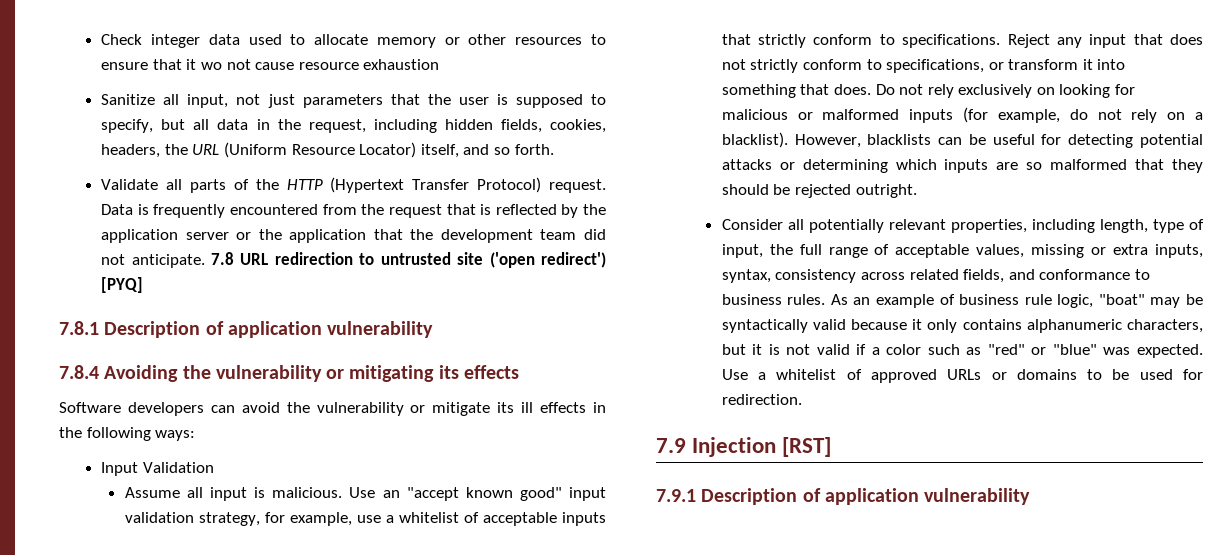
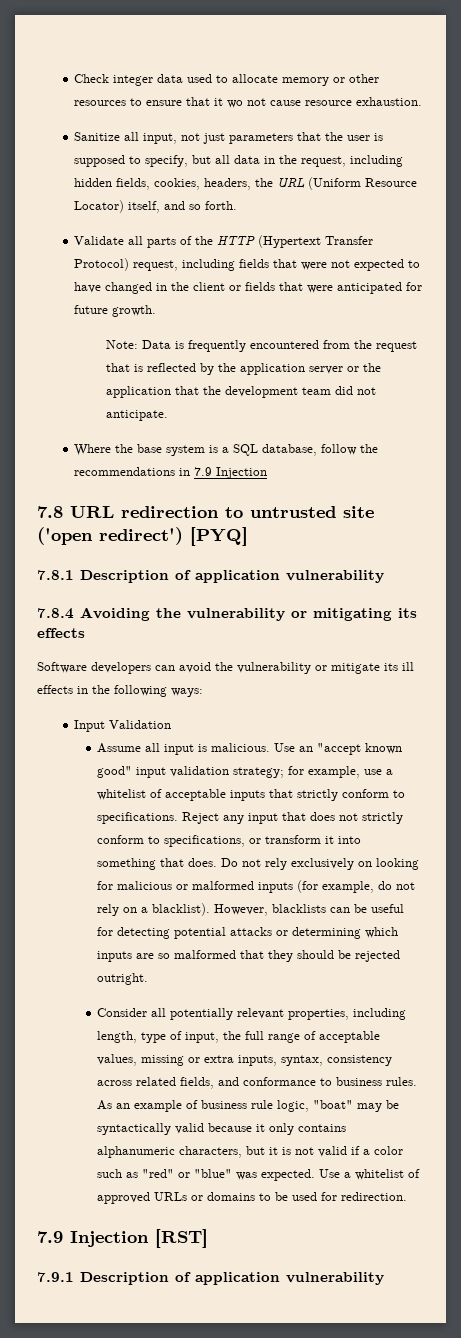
- Check integer data used to allocate memory or other resources to ensure that it wo not cause resource exhaustion
+ Check integer data used to allocate memory or other resources to ensure that it wo not cause resource exhaustion.
- Validate all parts of the HTTP (Hypertext Transfer Protocol) request. Data is frequently encountered from the request that is reflected by the application server or the application that the development team did not anticipate. 7.8 URL redirection to untrusted site ('open redirect') [PYQ]
+ Validate all parts of the HTTP (Hypertext Transfer Protocol) request, including fields that were not expected to have changed in the client or fields that were anticipated for future growth.
+ Note: Data is frequently encountered from the request that is reflected by the application server or the application that the development team did not anticipate.
+ Where the base system is a SQL database, follow the recommendations in 7.9 Injection
+ 7.8 URL redirection to untrusted site ('open redirect') [PYQ]
- Use an "accept known good" input validation strategy, for example, use a whitelist of acceptable inputs that strictly conform to specifications.
+ Use an "accept known good" input validation strategy; for example, use a whitelist of acceptable inputs that strictly conform to specifications.

